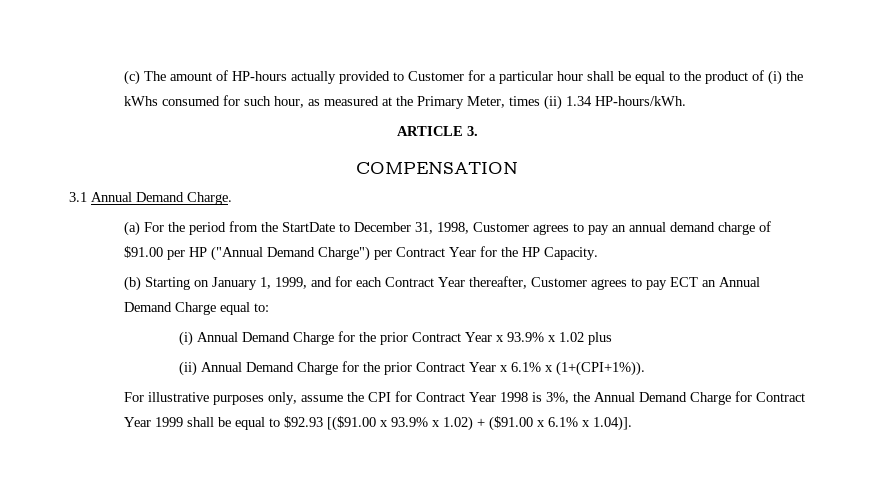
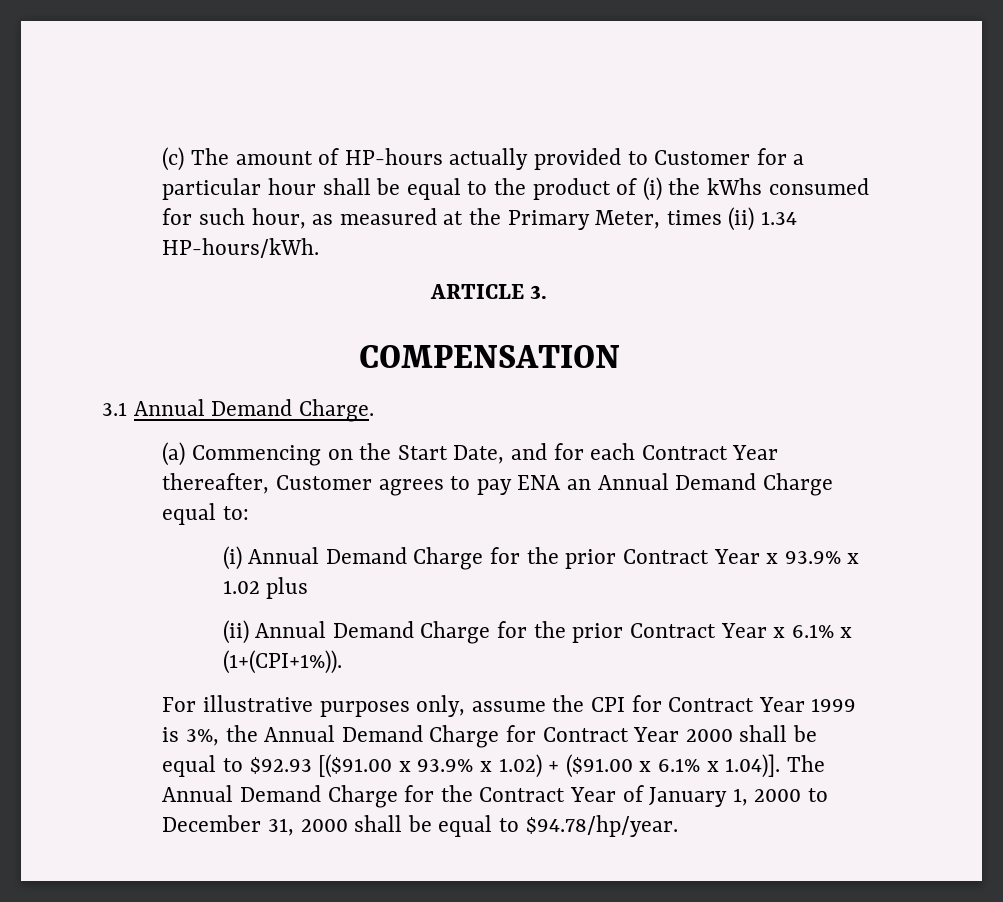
- (a) For the period from the StartDate to December 31, 1998, Customer agrees to pay an annual demand charge of $91.00 per HP ("Annual Demand Charge") per Contract Year for the HP Capacity.
- (b) Starting on January 1, 1999, and for each Contract Year thereafter, Customer agrees to pay ECT an Annual Demand Charge equal to:
+ (a) Commencing on the Start Date, and for each Contract Year thereafter, Customer agrees to pay ENA an Annual Demand Charge equal to:
- For illustrative purposes only, assume the CPI for Contract Year 1998 is 3%, the Annual Demand Charge for Contract Year 1999 shall be equal to $92.93 [($91.00 x 93.9% x 1.02) + ($91.00 x 6.1% x 1.04)].
+ For illustrative purposes only, assume the CPI for Contract Year 1999 is 3%, the Annual Demand Charge for Contract Year 2000 shall be equal to $92.93 [($91.00 x 93.9% x 1.02) + ($91.00 x 6.1% x 1.04)]. The Annual Demand Charge for the Contract Year of January 1, 2000 to December 31, 2000 shall be equal to $94.78/hp/year.

